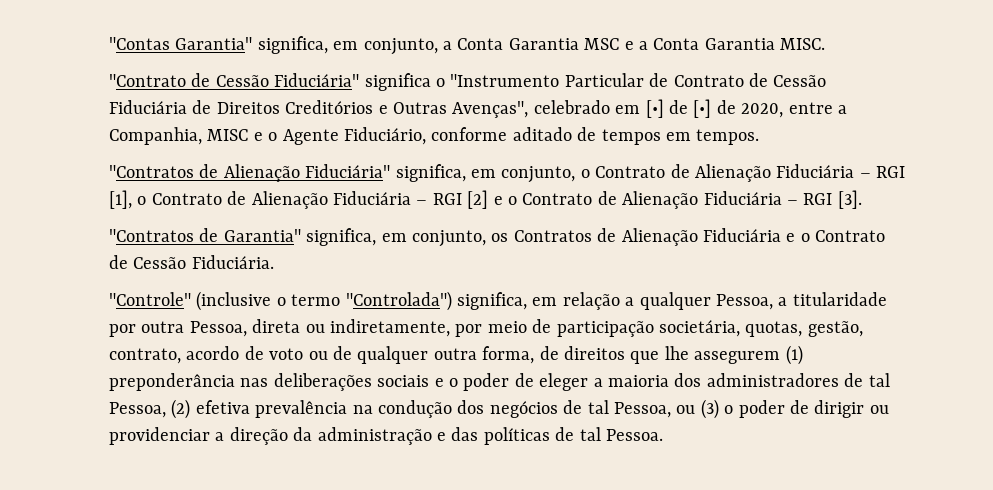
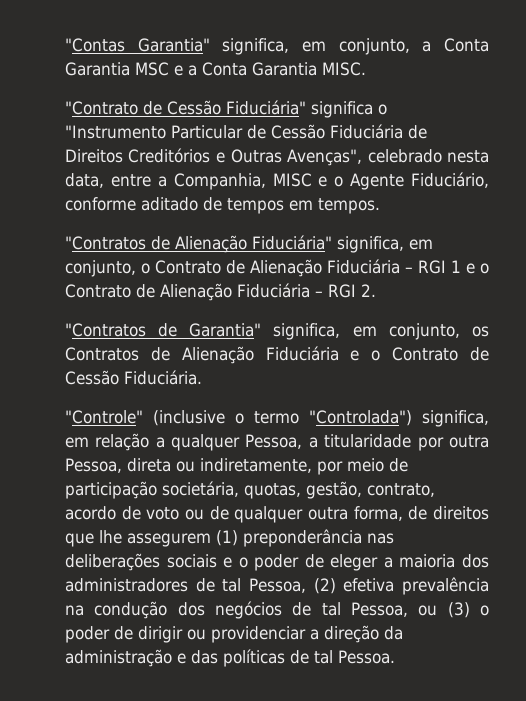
- "Contrato de Cessão Fiduciária" significa o "Instrumento Particular de Contrato de Cessão Fiduciária de Direitos Creditórios e Outras Avenças", celebrado em [•] de [•] de 2020, entre a Companhia, MISC e o Agente Fiduciário, conforme aditado de tempos em tempos.
+ "Contrato de Cessão Fiduciária" significa o "Instrumento Particular de Cessão Fiduciária de Direitos Creditórios e Outras Avenças", celebrado nesta data, entre a Companhia, MISC e o Agente Fiduciário, conforme aditado de tempos em tempos.
- "Contratos de Alienação Fiduciária" significa, em conjunto, o Contrato de Alienação Fiduciária – RGI [1], o Contrato de Alienação Fiduciária – RGI [2] e o Contrato de Alienação Fiduciária – RGI [3].
+ "Contratos de Alienação Fiduciária" significa, em conjunto, o Contrato de Alienação Fiduciária – RGI 1 e o Contrato de Alienação Fiduciária – RGI 2.

